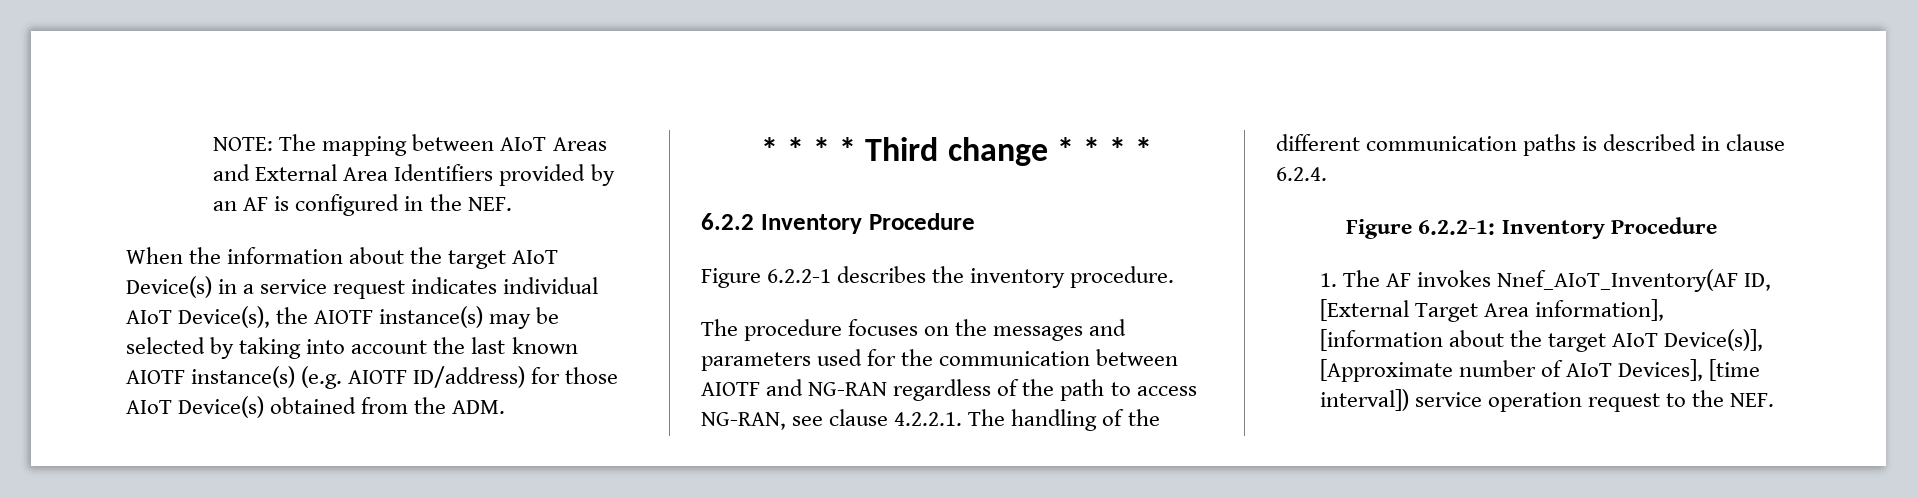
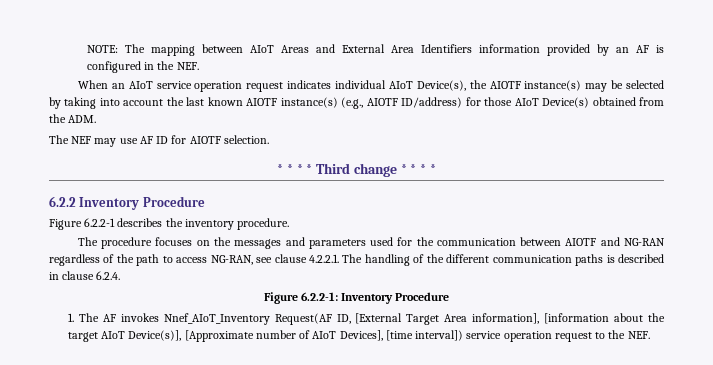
- NOTE: The mapping between AIoT Areas and External Area Identifiers provided by an AF is configured in the NEF.
+ NOTE: The mapping between AIoT Areas and External Area Identifiers information provided by an AF is configured in the NEF.
- When the information about the target AIoT Device(s) in a service request indicates individual AIoT Device(s), the AIOTF instance(s) may be selected by taking into account the last known AIOTF instance(s) (e.g. AIOTF ID/address) for those AIoT Device(s) obtained from the ADM.
+ When an AIoT service operation request indicates individual AIoT Device(s), the AIOTF instance(s) may be selected by taking into account the last known AIOTF instance(s) (e.g., AIOTF ID/address) for those AIoT Device(s) obtained from the ADM.
+ The NEF may use AF ID for AIOTF selection.
- 1. The AF invokes Nnef_AIoT_Inventory(AF ID, [External Target Area information], [information about the target AIoT Device(s)], [Approximate number of AIoT Devices], [time interval]) service operation request to the NEF.
+ 1. The AF invokes Nnef_AIoT_Inventory Request(AF ID, [External Target Area information], [information about the target AIoT Device(s)], [Approximate number of AIoT Devices], [time interval]) service operation request to the NEF.

